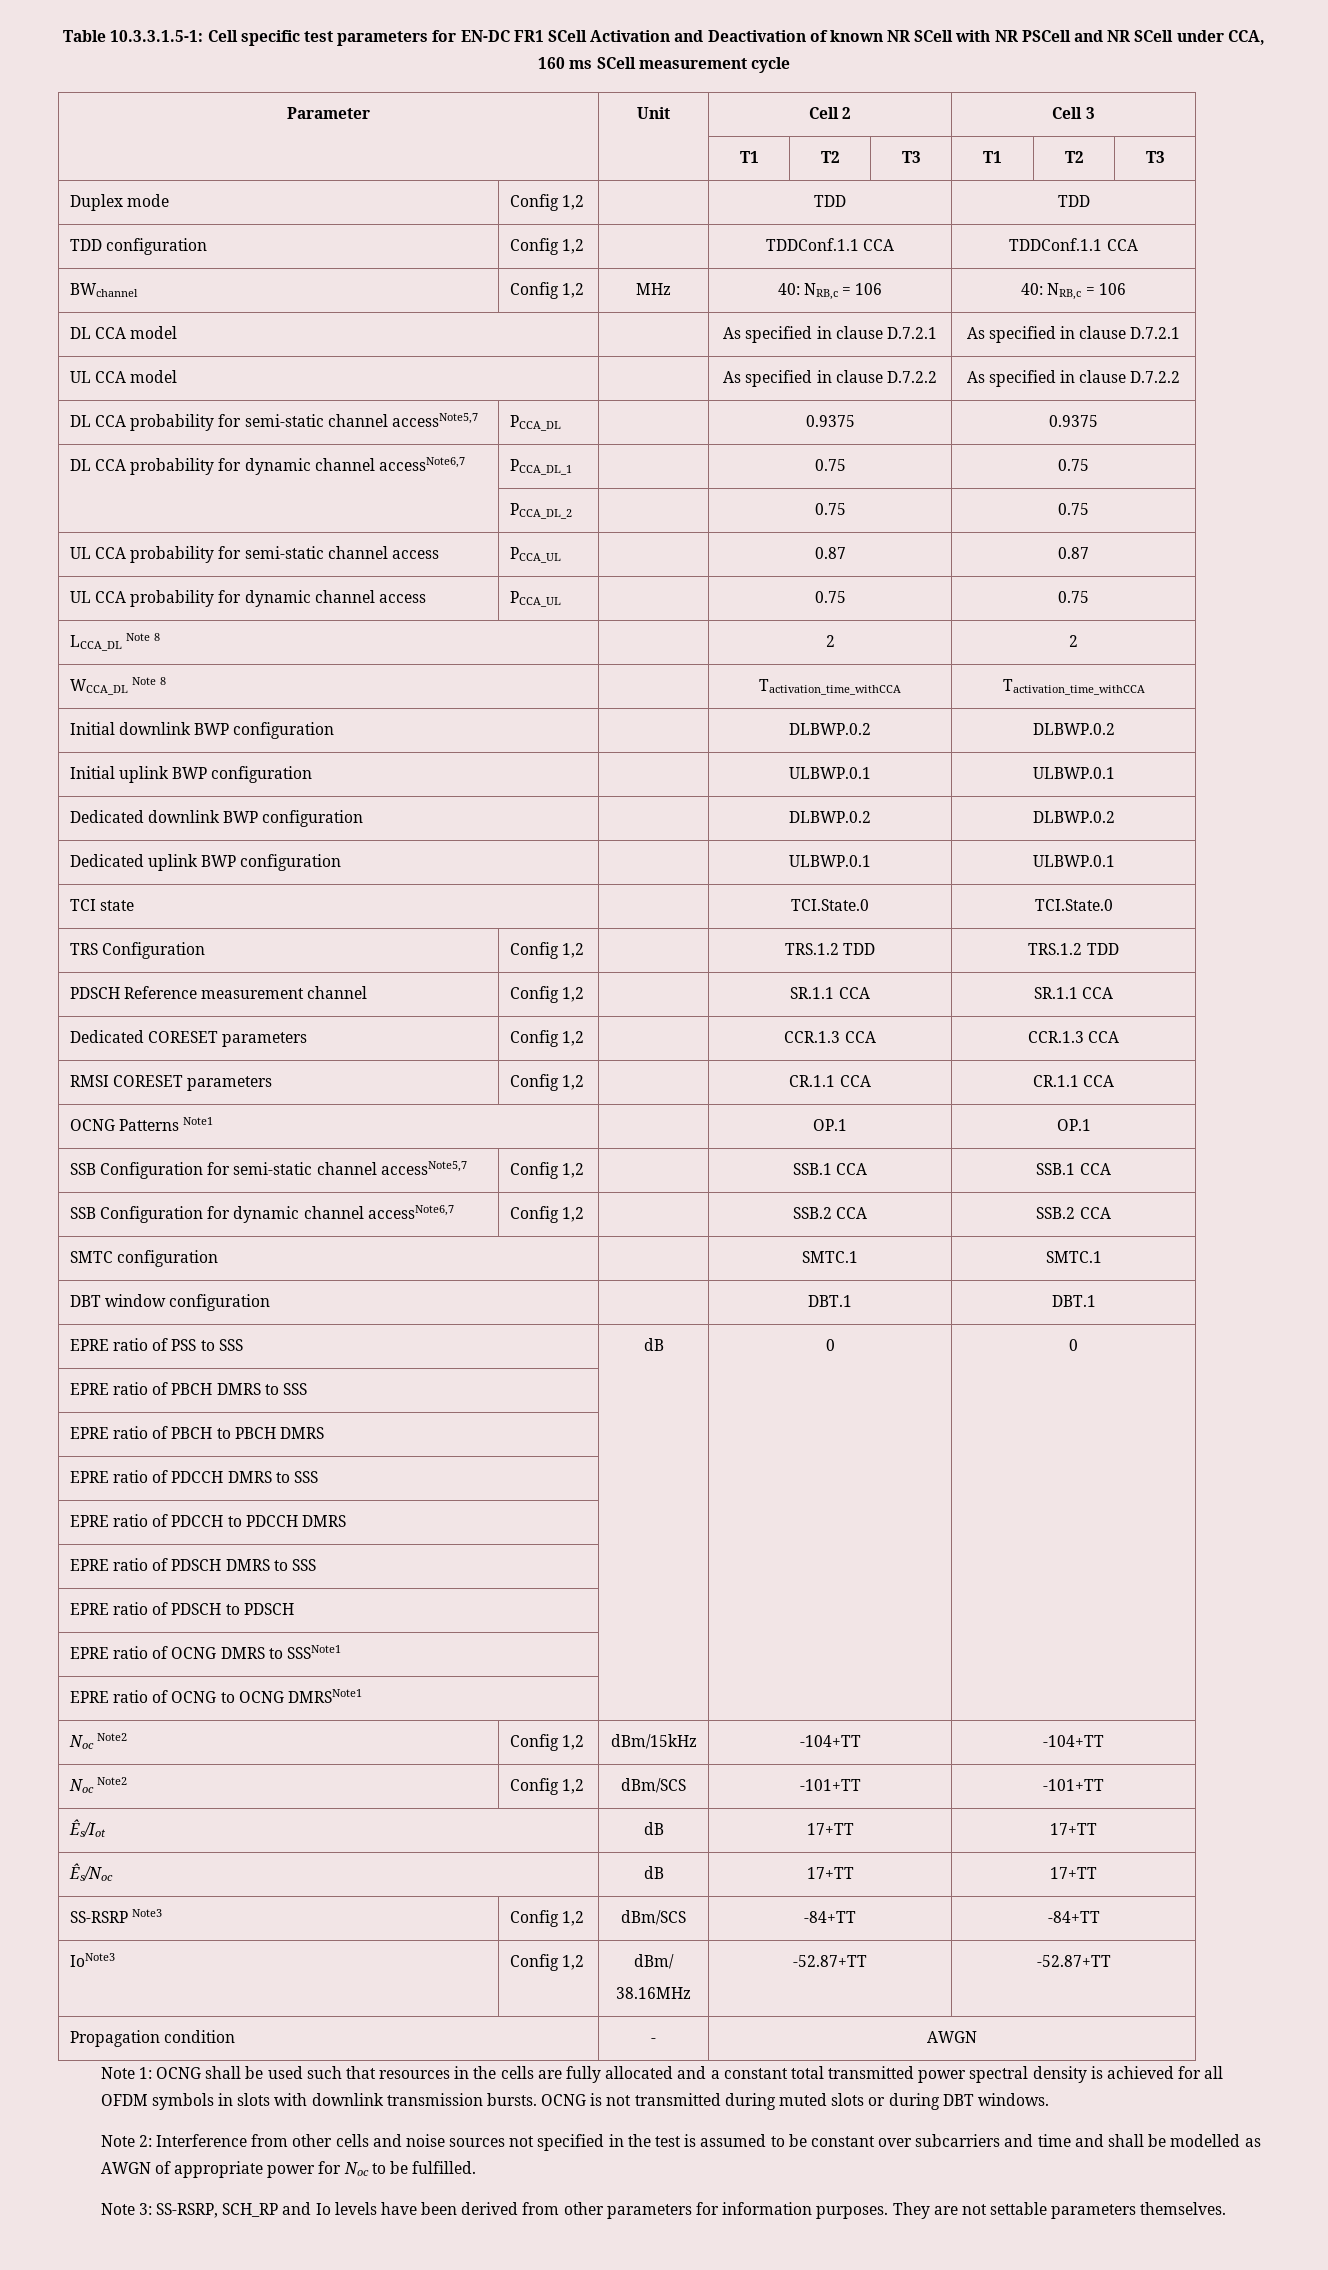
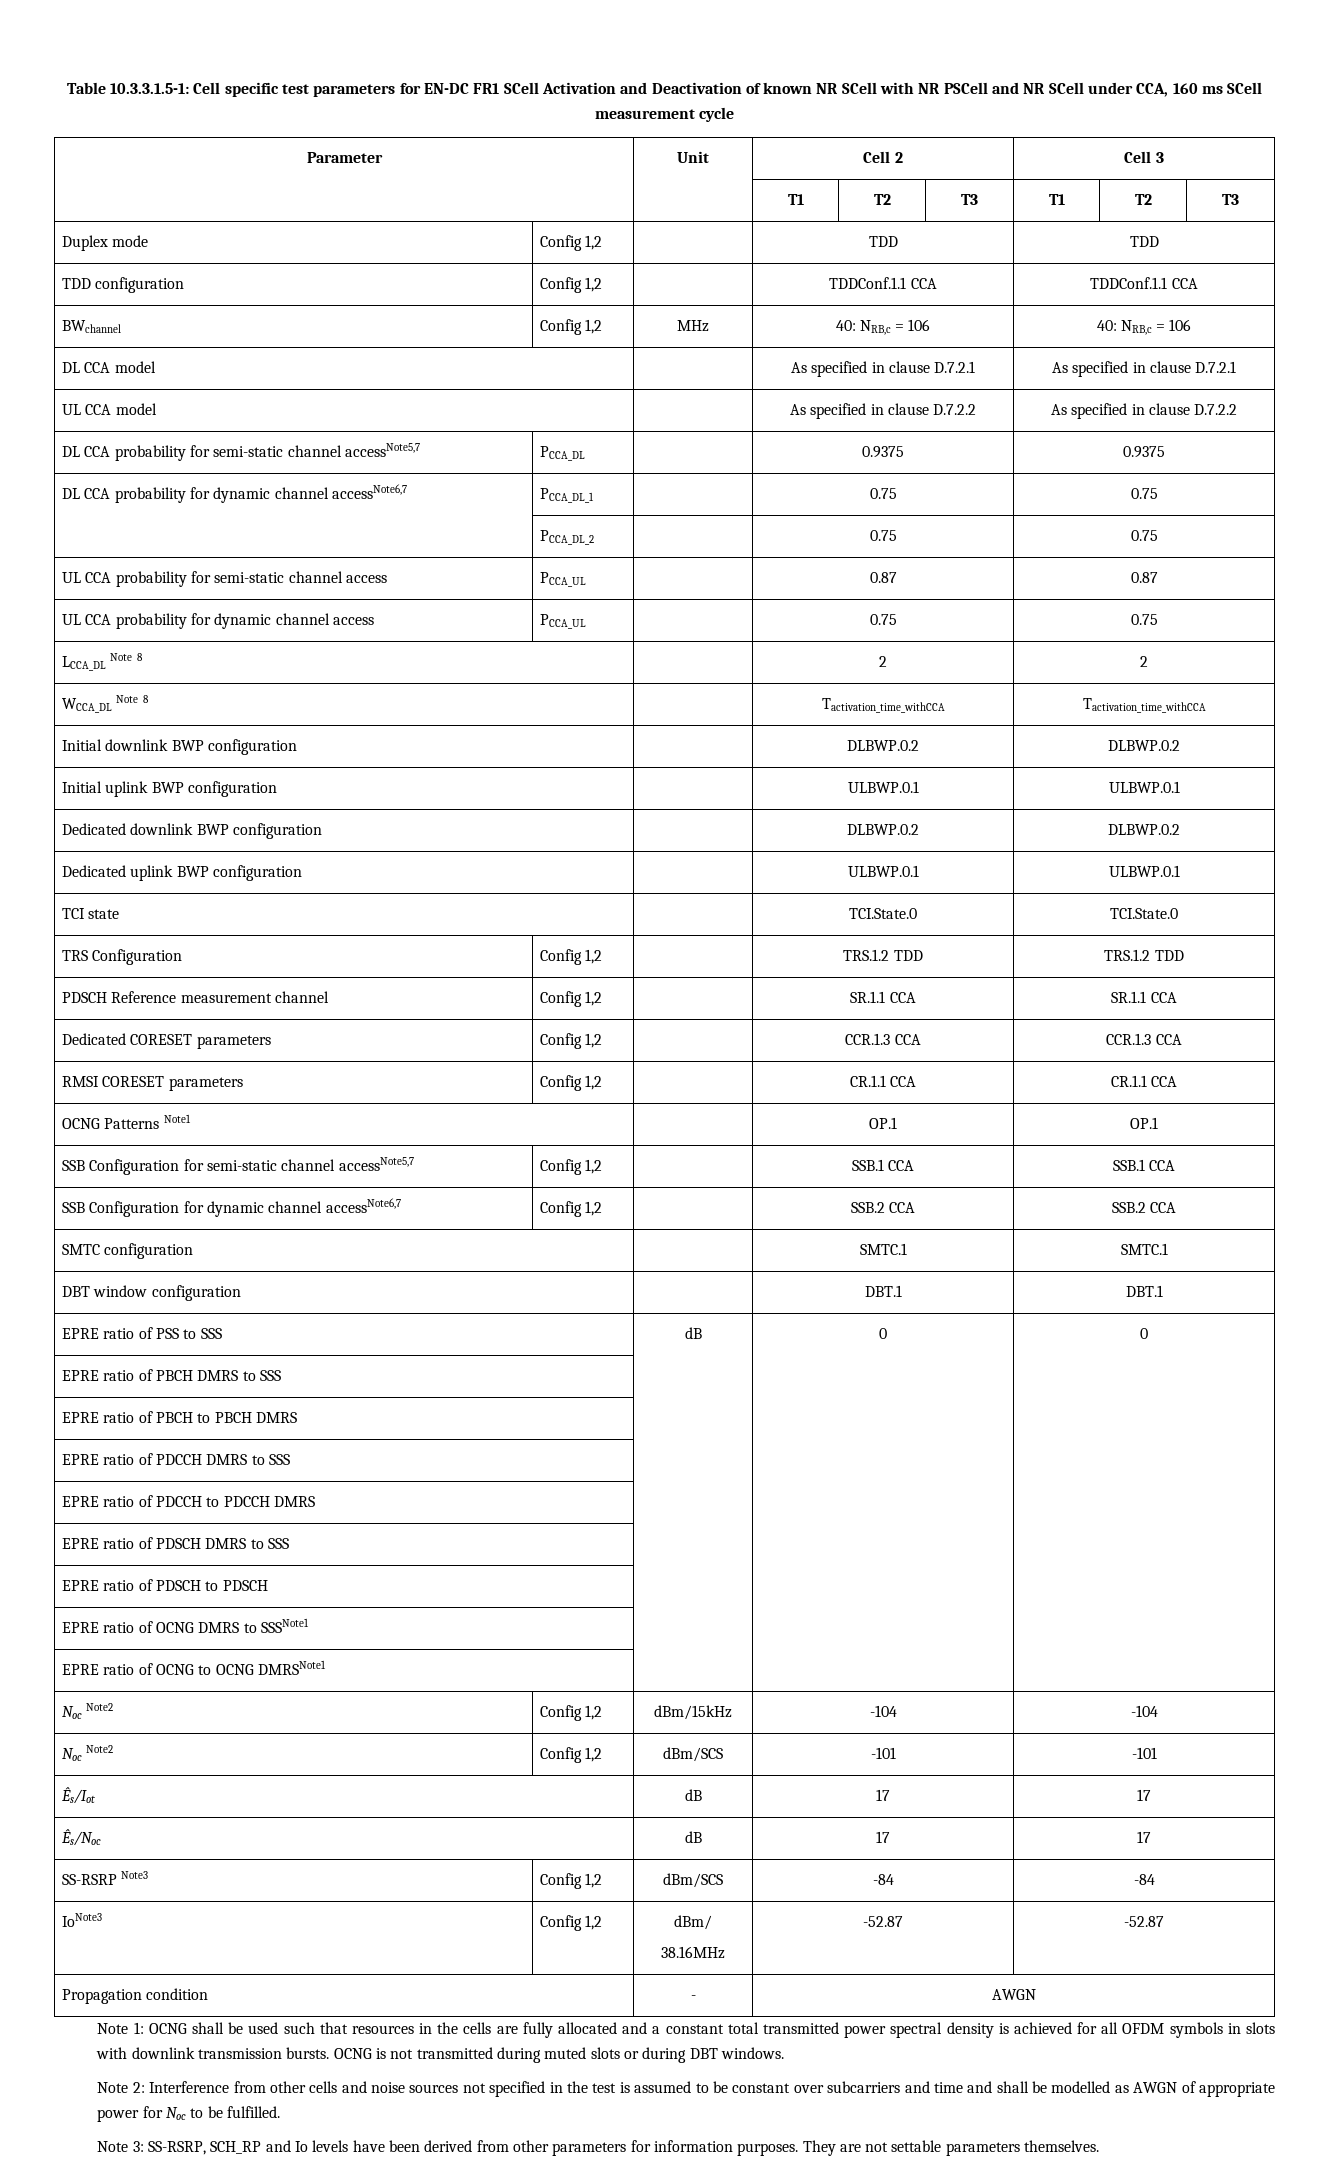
- Noc Note2 | Config 1,2 | dBm/15kHz | -104+TT | -104+TT
+ Noc Note2 | Config 1,2 | dBm/15kHz | -104 | -104
- Noc Note2 | Config 1,2 | dBm/SCS | -101+TT | -101+TT
+ Noc Note2 | Config 1,2 | dBm/SCS | -101 | -101
- Ês/Iot | dB | 17+TT | 17+TT
+ Ês/Iot | dB | 17 | 17
- Ês/Noc | dB | 17+TT | 17+TT
+ Ês/Noc | dB | 17 | 17
- SS-RSRP Note3 | Config 1,2 | dBm/SCS | -84+TT | -84+TT
+ SS-RSRP Note3 | Config 1,2 | dBm/SCS | -84 | -84
  IoNote3 | Config 1,2 | dBm/
- 38.16MHz | -52.87+TT | -52.87+TT
+ 38.16MHz | -52.87 | -52.87

